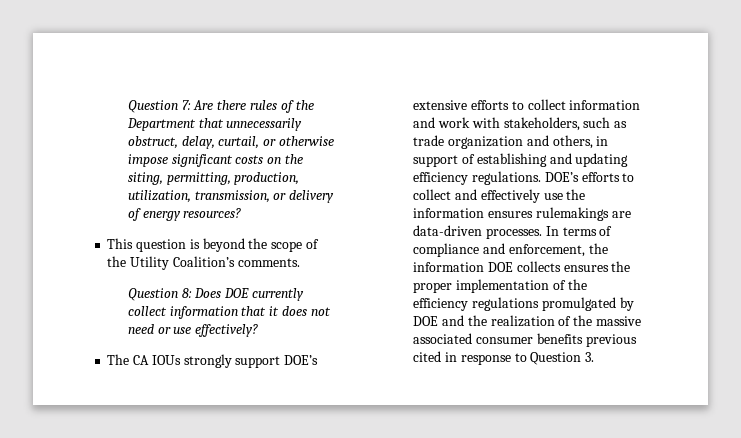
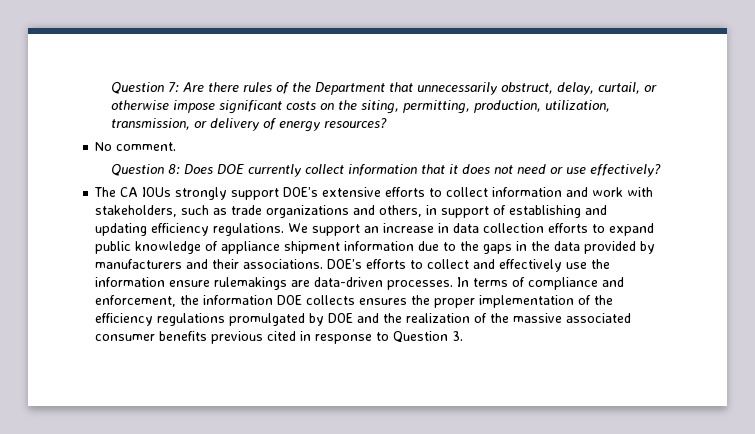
- This question is beyond the scope of the Utility Coalition’s comments.
+ No comment.
- The CA IOUs strongly support DOE’s extensive efforts to collect information and work with stakeholders, such as trade organization and others, in support of establishing and updating efficiency regulations.
+ The CA IOUs strongly support DOE’s extensive efforts to collect information and work with stakeholders, such as trade organizations and others, in support of establishing and updating efficiency regulations.
+ We support an increase in data collection efforts to expand public knowledge of appliance shipment information due to the gaps in the data provided by manufacturers and their associations.
- DOE’s efforts to collect and effectively use the information ensures rulemakings are data-driven processes.
+ DOE’s efforts to collect and effectively use the information ensure rulemakings are data-driven processes.

